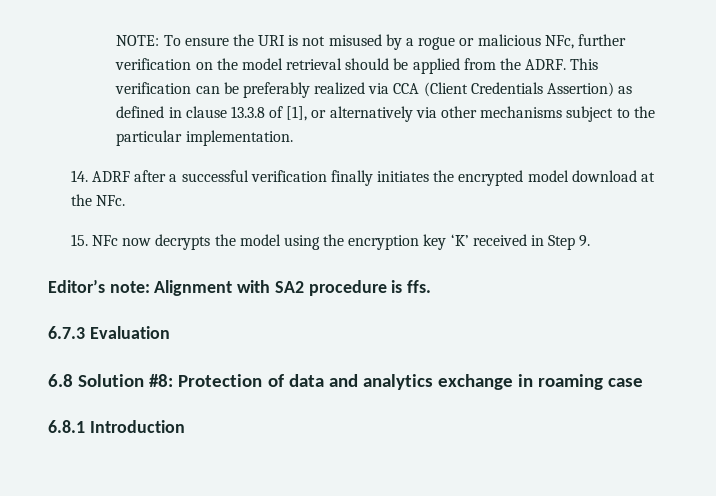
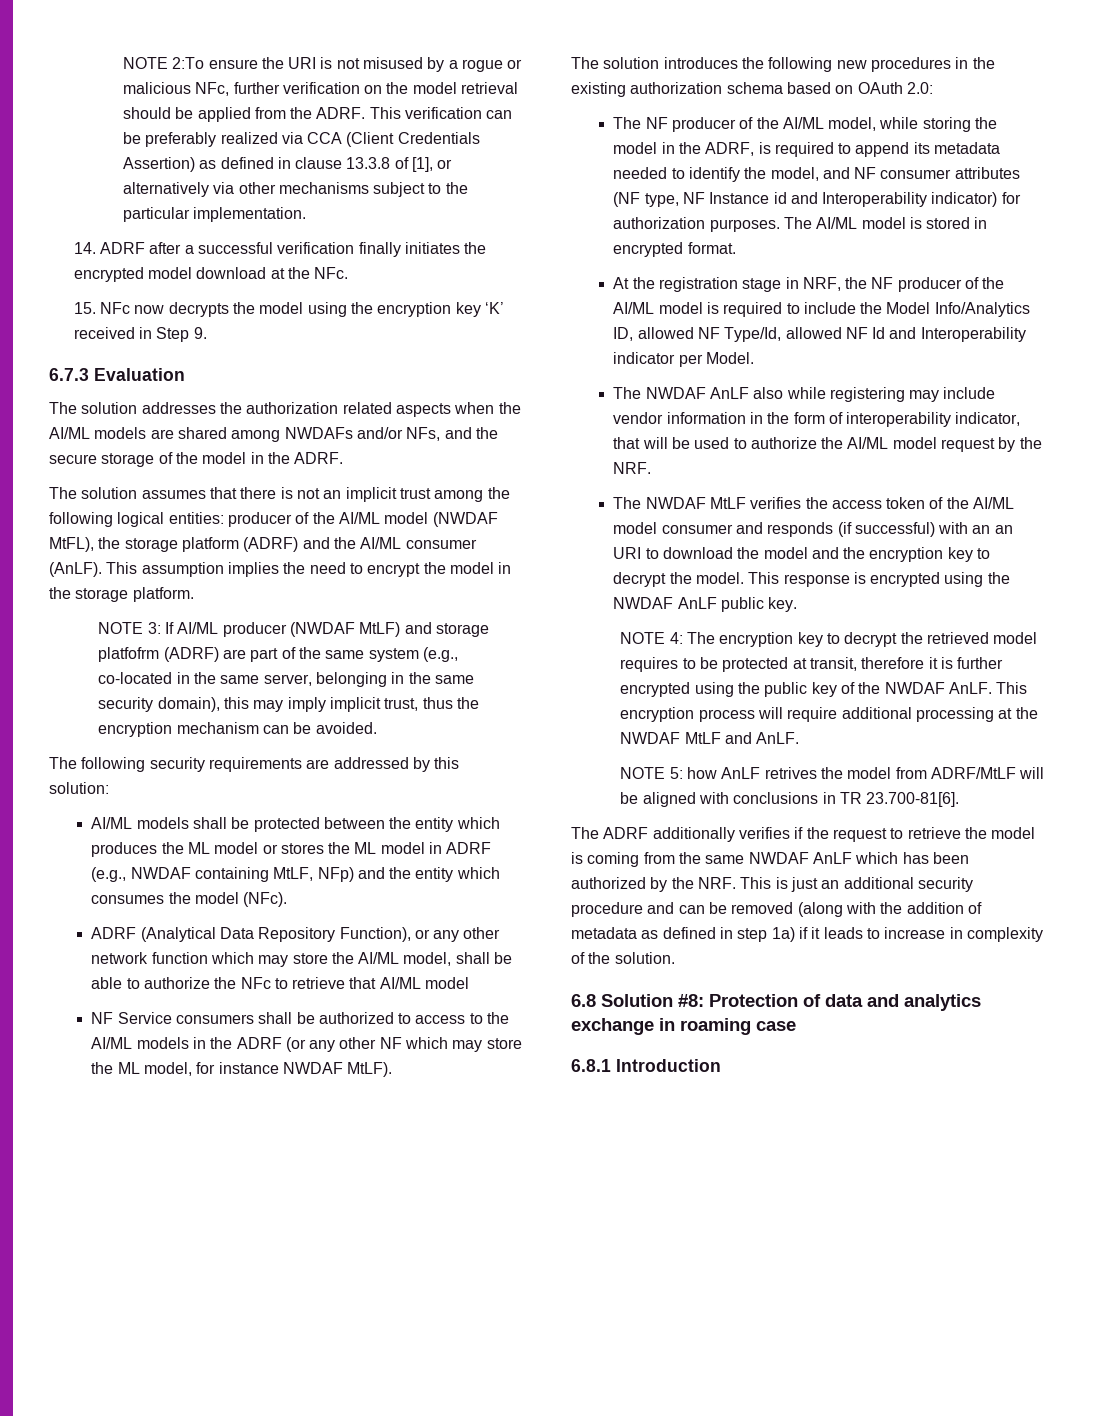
- NOTE: To ensure the URI is not misused by a rogue or malicious NFc, further verification on the model retrieval should be applied from the ADRF.
+ NOTE 2:To ensure the URI is not misused by a rogue or malicious NFc, further verification on the model retrieval should be applied from the ADRF.
- Editor’s note: Alignment with SA2 procedure is ffs.
  6.7.3 Evaluation
+ The solution addresses the authorization related aspects when the AI/ML models are shared among NWDAFs and/or NFs, and the secure storage of the model in the ADRF.
+ The solution assumes that there is not an implicit trust among the following logical entities: producer of the AI/ML model (NWDAF MtFL), the storage platform (ADRF) and the AI/ML consumer (AnLF). This assumption implies the need to encrypt the model in the storage platform.
+ NOTE 3: If AI/ML producer (NWDAF MtLF) and storage platfofrm (ADRF) are part of the same system (e.g., co-located in the same server, belonging in the same security domain), this may imply implicit trust, thus the encryption mechanism can be avoided.
+ The following security requirements are addressed by this solution:
+ AI/ML models shall be protected between the entity which produces the ML model or stores the ML model in ADRF (e.g., NWDAF containing MtLF, NFp) and the entity which consumes the model (NFc).
+ ADRF (Analytical Data Repository Function), or any other network function which may store the AI/ML model, shall be able to authorize the NFc to retrieve that AI/ML model
+ NF Service consumers shall be authorized to access to the AI/ML models in the ADRF (or any other NF which may store the ML model, for instance NWDAF MtLF).
+ The solution introduces the following new procedures in the existing authorization schema based on OAuth 2.0:
+ The NF producer of the AI/ML model, while storing the model in the ADRF, is required to append its metadata needed to identify the model, and NF consumer attributes (NF type, NF Instance id and Interoperability indicator) for authorization purposes. The AI/ML model is stored in encrypted format.
+ At the registration stage in NRF, the NF producer of the AI/ML model is required to include the Model Info/Analytics ID, allowed NF Type/Id, allowed NF Id and Interoperability indicator per Model.
+ The NWDAF AnLF also while registering may include vendor information in the form of interoperability indicator, that will be used to authorize the AI/ML model request by the NRF.
+ The NWDAF MtLF verifies the access token of the AI/ML model consumer and responds (if successful) with an an URI to download the model and the encryption key to decrypt the model. This response is encrypted using the NWDAF AnLF public key.
+ NOTE 4: The encryption key to decrypt the retrieved model requires to be protected at transit, therefore it is further encrypted using the public key of the NWDAF AnLF. This encryption process will require additional processing at the NWDAF MtLF and AnLF.
+ NOTE 5: how AnLF retrives the model from ADRF/MtLF will be aligned with conclusions in TR 23.700-81[6].
+ The ADRF additionally verifies if the request to retrieve the model is coming from the same NWDAF AnLF which has been authorized by the NRF. This is just an additional security procedure and can be removed (along with the addition of metadata as defined in step 1a) if it leads to increase in complexity of the solution.

